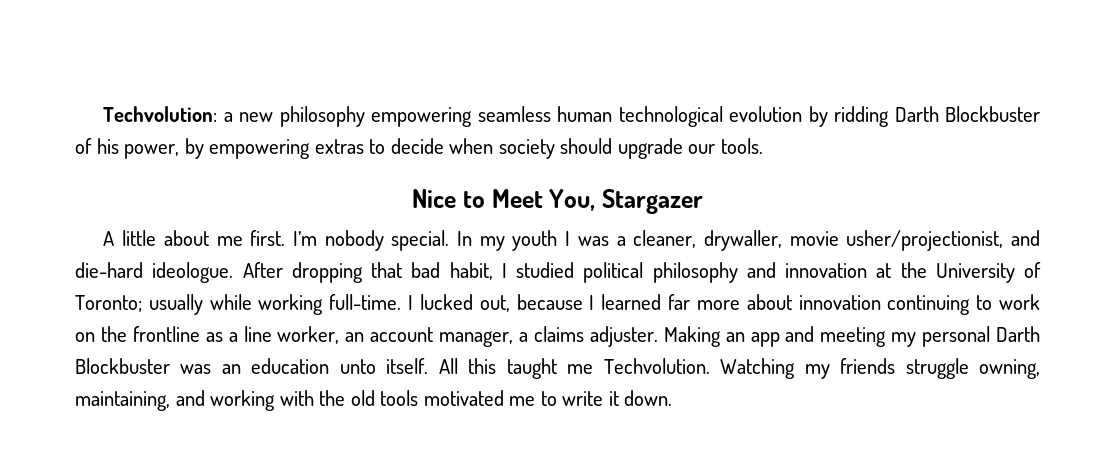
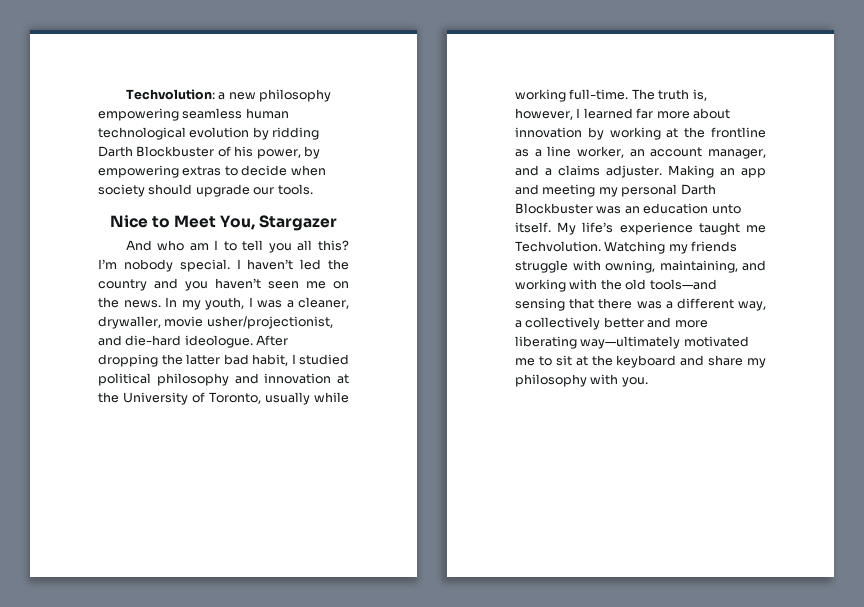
- A little about me first. I’m nobody special.
+ And who am I to tell you all this? I’m nobody special. I haven’t led the country and you haven’t seen me on the news.
- In my youth I was a cleaner, drywaller, movie usher/projectionist, and die-hard ideologue.
+ In my youth, I was a cleaner, drywaller, movie usher/projectionist, and die-hard ideologue.
- After dropping that bad habit, I studied political philosophy and innovation at the University of Toronto; usually while working full-time.
+ After dropping the latter bad habit, I studied political philosophy and innovation at the University of Toronto, usually while working full-time.
- I lucked out, because I learned far more about innovation continuing to work on the frontline as a line worker, an account manager, a claims adjuster.
+ The truth is, however, I learned far more about innovation by working at the frontline as a line worker, an account manager, and a claims adjuster.
- All this taught me Techvolution.
+ My life’s experience taught me Techvolution.
- Watching my friends struggle owning, maintaining, and working with the old tools motivated me to write it down.
+ Watching my friends struggle with owning, maintaining, and working with the old tools—and sensing that there was a different way, a collectively better and more liberating way—ultimately motivated me to sit at the keyboard and share my philosophy with you.

